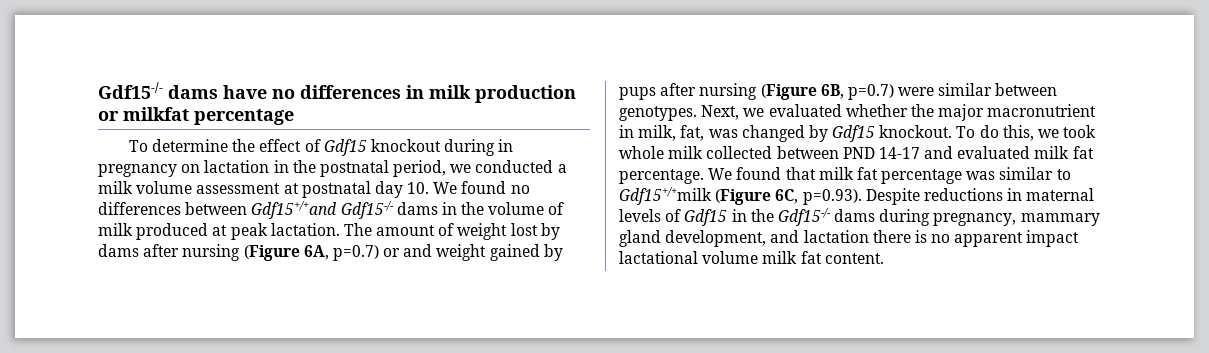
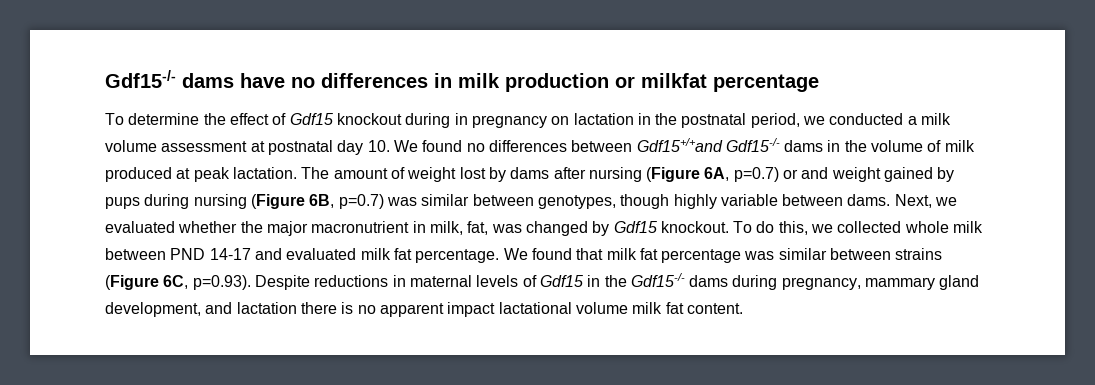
- The amount of weight lost by dams after nursing (Figure 6A, p=0.7) or and weight gained by pups after nursing (Figure 6B, p=0.7) were similar between genotypes.
+ The amount of weight lost by dams after nursing (Figure 6A, p=0.7) or and weight gained by pups during nursing (Figure 6B, p=0.7) was similar between genotypes, though highly variable between dams.
- To do this, we took whole milk collected between PND 14-17 and evaluated milk fat percentage.
+ To do this, we collected whole milk between PND 14-17 and evaluated milk fat percentage.
- We found that milk fat percentage was similar to Gdf15+/+milk (Figure 6C, p=0.93). Despite reductions in maternal levels of Gdf15 in the Gdf15-/- dams during pregnancy, mammary gland development, and lactation there is no apparent impact lactational volume milk fat content.
+ We found that milk fat percentage was similar between strains (Figure 6C, p=0.93). Despite reductions in maternal levels of Gdf15 in the Gdf15-/- dams during pregnancy, mammary gland development, and lactation there is no apparent impact lactational volume milk fat content.

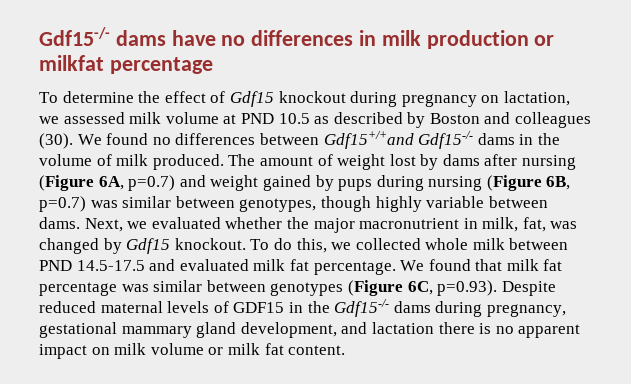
- To determine the effect of Gdf15 knockout during in pregnancy on lactation in the postnatal period, we conducted a milk volume assessment at postnatal day 10. We found no differences between Gdf15+/+and Gdf15-/- dams in the volume of milk produced at peak lactation.
+ To determine the effect of Gdf15 knockout during pregnancy on lactation, we assessed milk volume at PND 10.5 as described by Boston and colleagues (30). We found no differences between Gdf15+/+and Gdf15-/- dams in the volume of milk produced.
- The amount of weight lost by dams after nursing (Figure 6A, p=0.7) or and weight gained by pups during nursing (Figure 6B, p=0.7) was similar between genotypes, though highly variable between dams.
+ The amount of weight lost by dams after nursing (Figure 6A, p=0.7) and weight gained by pups during nursing (Figure 6B, p=0.7) was similar between genotypes, though highly variable between dams.
- To do this, we collected whole milk between PND 14-17 and evaluated milk fat percentage.
+ To do this, we collected whole milk between PND 14.5-17.5 and evaluated milk fat percentage.
- We found that milk fat percentage was similar between strains (Figure 6C, p=0.93). Despite reductions in maternal levels of Gdf15 in the Gdf15-/- dams during pregnancy, mammary gland development, and lactation there is no apparent impact lactational volume milk fat content.
+ We found that milk fat percentage was similar between genotypes (Figure 6C, p=0.93). Despite reduced maternal levels of GDF15 in the Gdf15-/- dams during pregnancy, gestational mammary gland development, and lactation there is no apparent impact on milk volume or milk fat content.

